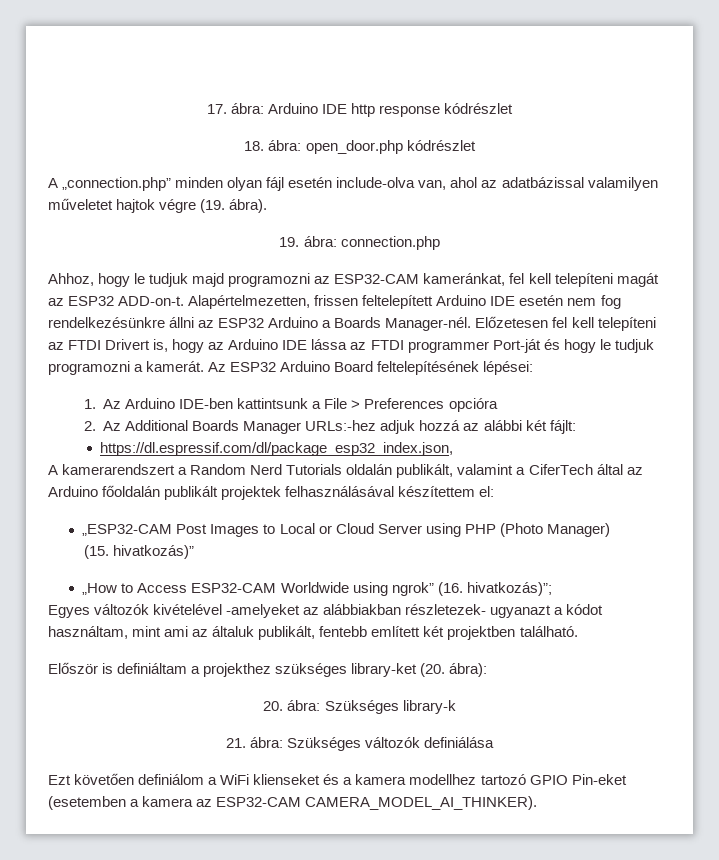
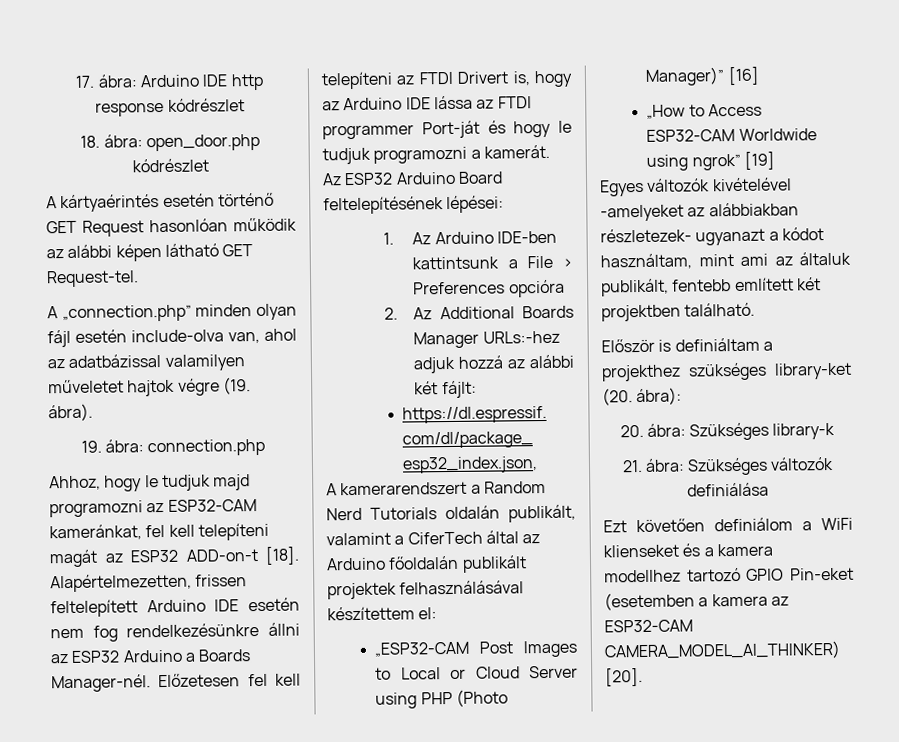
+ A kártyaérintés esetén történő GET Request hasonlóan működik az alábbi képen látható GET Request-tel.
- Ahhoz, hogy le tudjuk majd programozni az ESP32-CAM kameránkat, fel kell telepíteni magát az ESP32 ADD-on-t.
+ Ahhoz, hogy le tudjuk majd programozni az ESP32-CAM kameránkat, fel kell telepíteni magát az ESP32 ADD-on-t [18].
- „ESP32-CAM Post Images to Local or Cloud Server using PHP (Photo Manager)
- (15. hivatkozás)”
+ „ESP32-CAM Post Images to Local or Cloud Server using PHP (Photo Manager)” [16]
- „How to Access ESP32-CAM Worldwide using ngrok” (16. hivatkozás)”;
+ „How to Access ESP32-CAM Worldwide using ngrok” [19]
- Ezt követően definiálom a WiFi klienseket és a kamera modellhez tartozó GPIO Pin-eket (esetemben a kamera az ESP32-CAM CAMERA_MODEL_AI_THINKER).
+ Ezt követően definiálom a WiFi klienseket és a kamera modellhez tartozó GPIO Pin-eket (esetemben a kamera az ESP32-CAM CAMERA_MODEL_AI_THINKER) [20].

